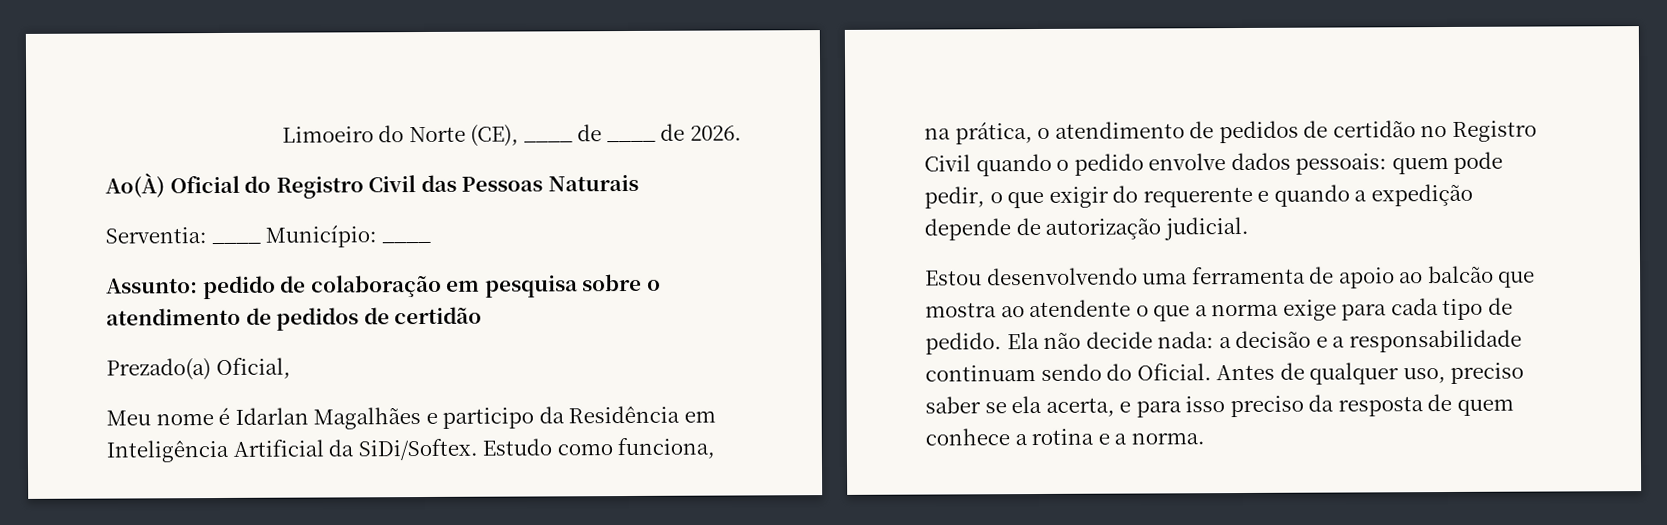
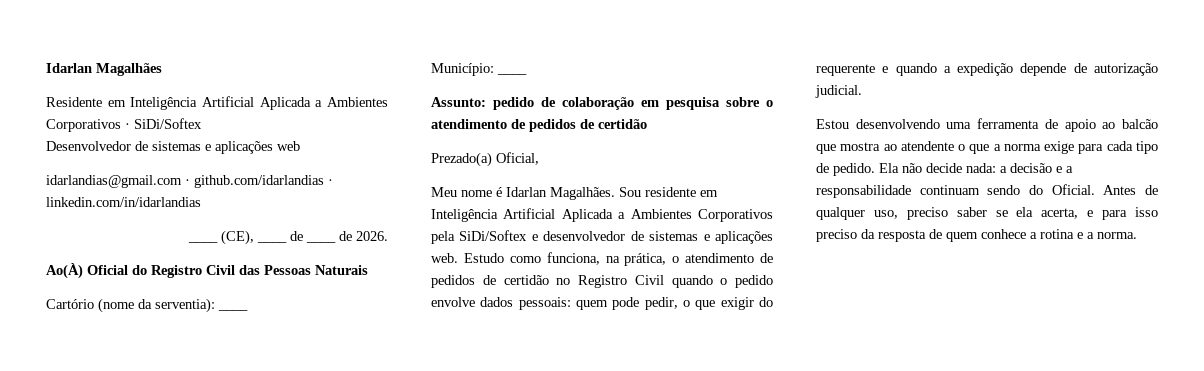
- Limoeiro do Norte (CE), ____ de ____ de 2026.
+ Idarlan Magalhães
+ Residente em Inteligência Artificial Aplicada a Ambientes Corporativos · SiDi/Softex
+ Desenvolvedor de sistemas e aplicações web
+ idarlandias@gmail.com · github.com/idarlandias · linkedin.com/in/idarlandias
+ ____ (CE), ____ de ____ de 2026.
- Serventia: ____ Município: ____
+ Cartório (nome da serventia): ____
+ Município: ____
- Meu nome é Idarlan Magalhães e participo da Residência em Inteligência Artificial da SiDi/Softex.
+ Meu nome é Idarlan Magalhães. Sou residente em Inteligência Artificial Aplicada a Ambientes Corporativos pela SiDi/Softex e desenvolvedor de sistemas e aplicações web.

